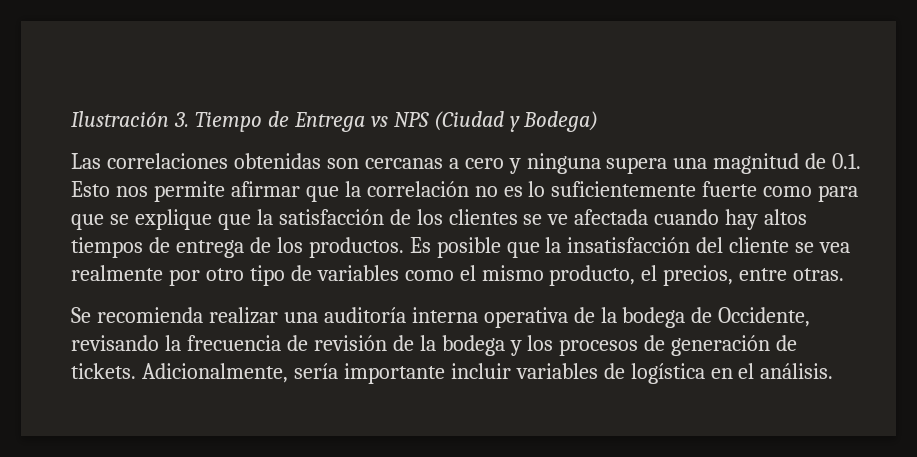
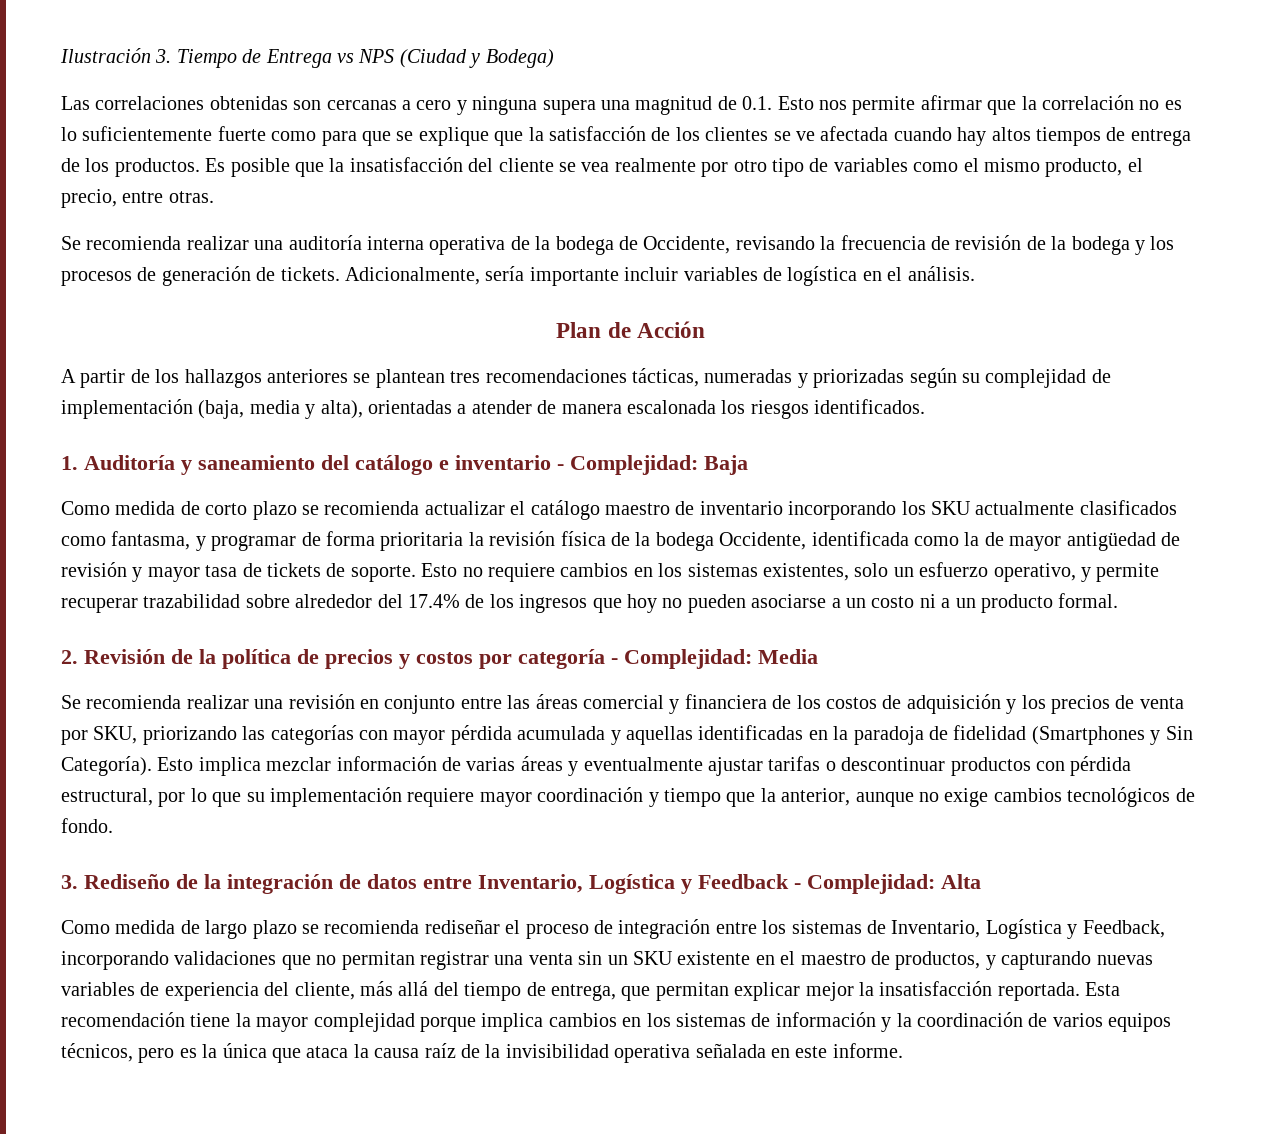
- Es posible que la insatisfacción del cliente se vea realmente por otro tipo de variables como el mismo producto, el precios, entre otras.
+ Es posible que la insatisfacción del cliente se vea realmente por otro tipo de variables como el mismo producto, el precio, entre otras.
+ Plan de Acción
+ A partir de los hallazgos anteriores se plantean tres recomendaciones tácticas, numeradas y priorizadas según su complejidad de implementación (baja, media y alta), orientadas a atender de manera escalonada los riesgos identificados.
+ 1. Auditoría y saneamiento del catálogo e inventario - Complejidad: Baja
+ Como medida de corto plazo se recomienda actualizar el catálogo maestro de inventario incorporando los SKU actualmente clasificados como fantasma, y programar de forma prioritaria la revisión física de la bodega Occidente, identificada como la de mayor antigüedad de revisión y mayor tasa de tickets de soporte. Esto no requiere cambios en los sistemas existentes, solo un esfuerzo operativo, y permite recuperar trazabilidad sobre alrededor del 17.4% de los ingresos que hoy no pueden asociarse a un costo ni a un producto formal.
+ 2. Revisión de la política de precios y costos por categoría - Complejidad: Media
+ Se recomienda realizar una revisión en conjunto entre las áreas comercial y financiera de los costos de adquisición y los precios de venta por SKU, priorizando las categorías con mayor pérdida acumulada y aquellas identificadas en la paradoja de fidelidad (Smartphones y Sin Categoría). Esto implica mezclar información de varias áreas y eventualmente ajustar tarifas o descontinuar productos con pérdida estructural, por lo que su implementación requiere mayor coordinación y tiempo que la anterior, aunque no exige cambios tecnológicos de fondo.
+ 3. Rediseño de la integración de datos entre Inventario, Logística y Feedback - Complejidad: Alta
+ Como medida de largo plazo se recomienda rediseñar el proceso de integración entre los sistemas de Inventario, Logística y Feedback, incorporando validaciones que no permitan registrar una venta sin un SKU existente en el maestro de productos, y capturando nuevas variables de experiencia del cliente, más allá del tiempo de entrega, que permitan explicar mejor la insatisfacción reportada. Esta recomendación tiene la mayor complejidad porque implica cambios en los sistemas de información y la coordinación de varios equipos técnicos, pero es la única que ataca la causa raíz de la invisibilidad operativa señalada en este informe.

